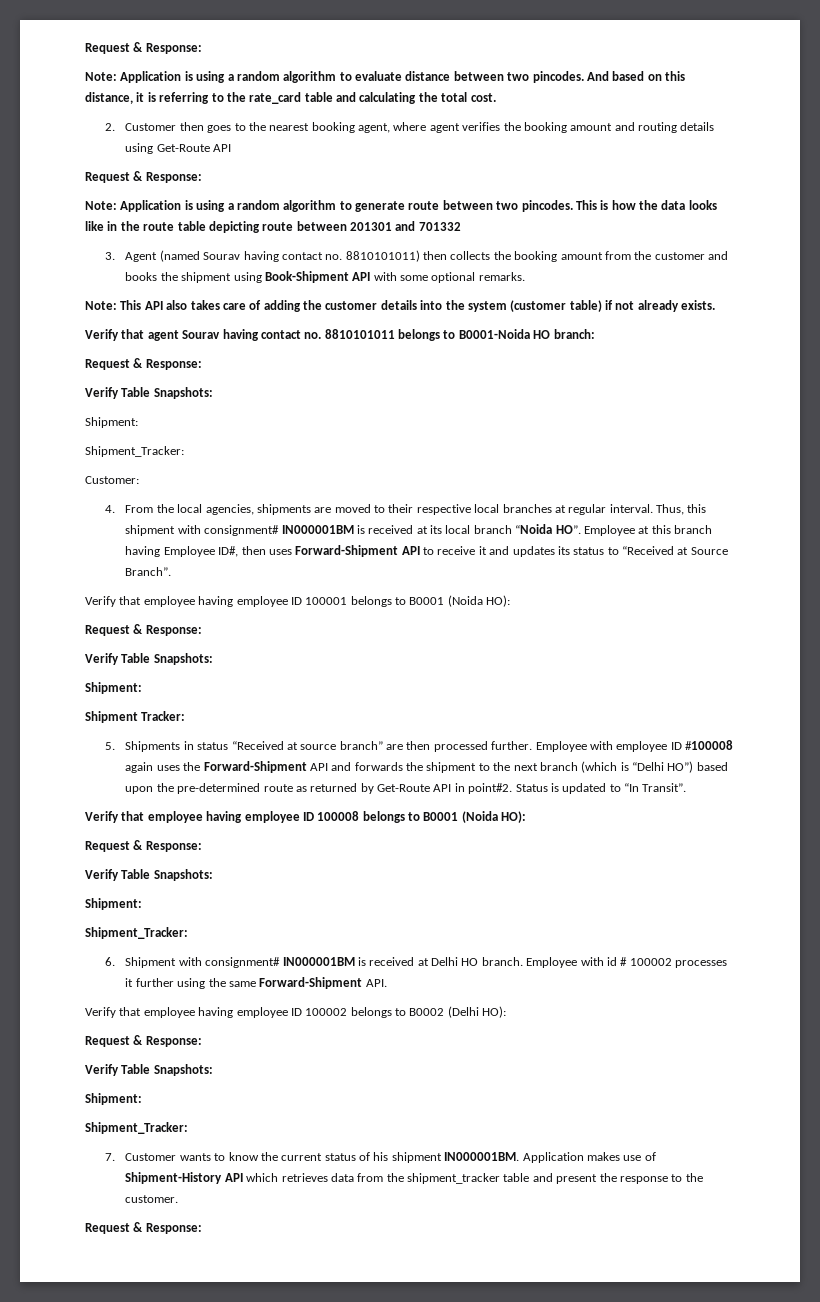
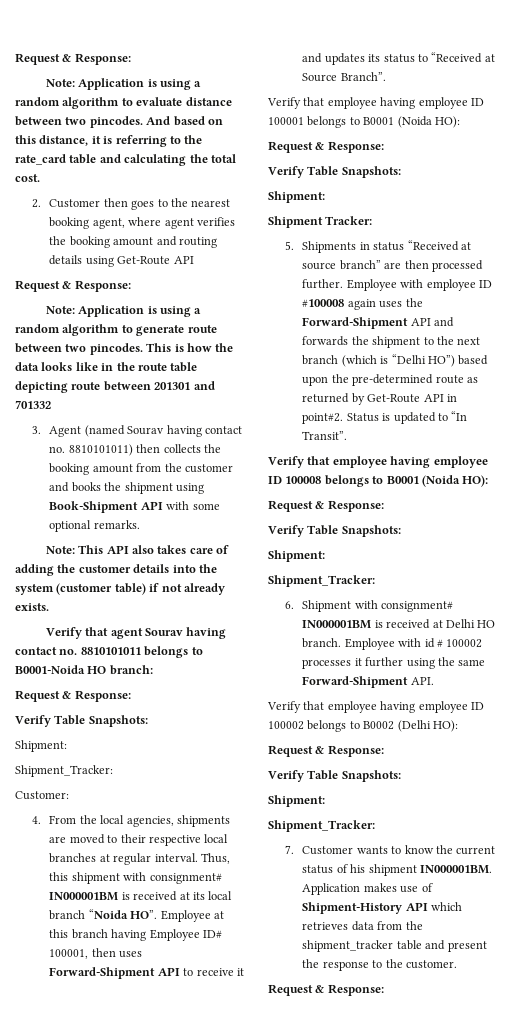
- Thus, this shipment with consignment# IN000001BM is received at its local branch “Noida HO”. Employee at this branch having Employee ID#, then uses Forward-Shipment API to receive it and updates its status to “Received at Source Branch”.
+ Thus, this shipment with consignment# IN000001BM is received at its local branch “Noida HO”. Employee at this branch having Employee ID# 100001, then uses Forward-Shipment API to receive it and updates its status to “Received at Source Branch”.

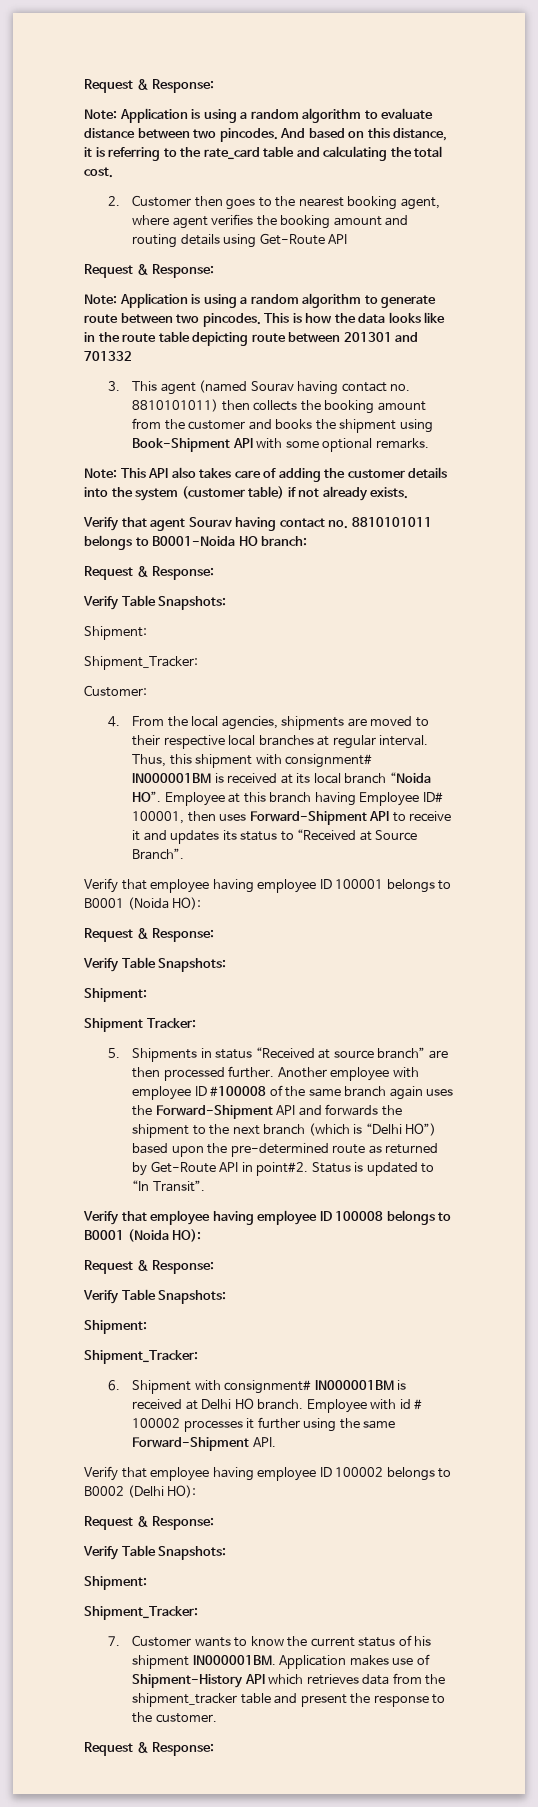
- 3. Agent (named Sourav having contact no. 8810101011) then collects the booking amount from the customer and books the shipment using Book-Shipment API with some optional remarks.
+ 3. This agent (named Sourav having contact no. 8810101011) then collects the booking amount from the customer and books the shipment using Book-Shipment API with some optional remarks.
- Employee with employee ID #100008 again uses the Forward-Shipment API and forwards the shipment to the next branch (which is “Delhi HO”) based upon the pre-determined route as returned by Get-Route API in point#2.
+ Another employee with employee ID #100008 of the same branch again uses the Forward-Shipment API and forwards the shipment to the next branch (which is “Delhi HO”) based upon the pre-determined route as returned by Get-Route API in point#2.

